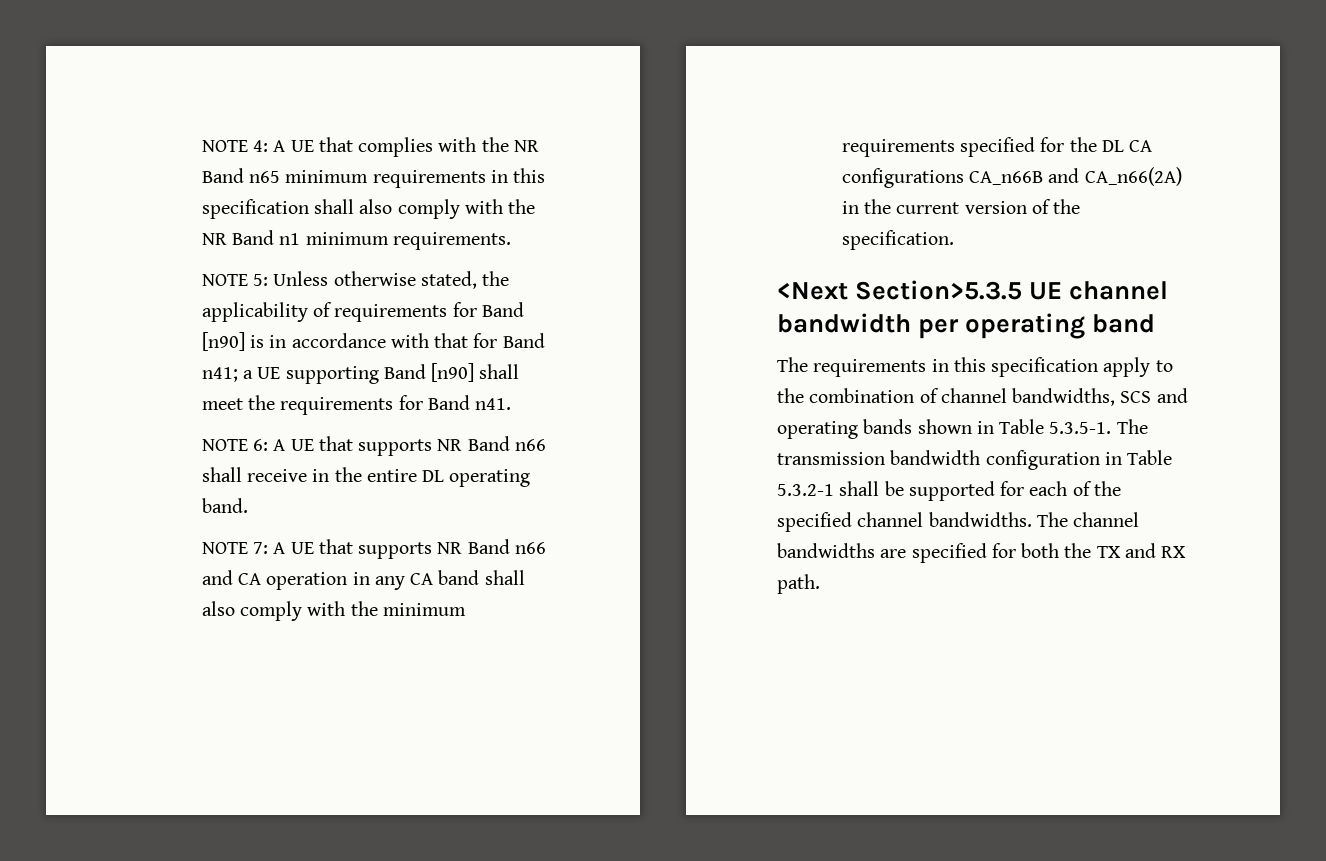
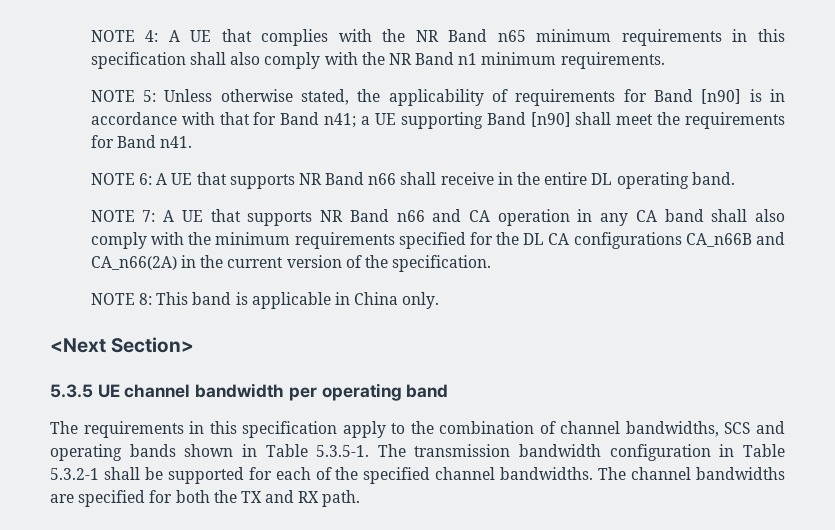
+ NOTE 8: This band is applicable in China only.
- <Next Section>5.3.5 UE channel bandwidth per operating band
+ <Next Section>
+ 5.3.5 UE channel bandwidth per operating band

